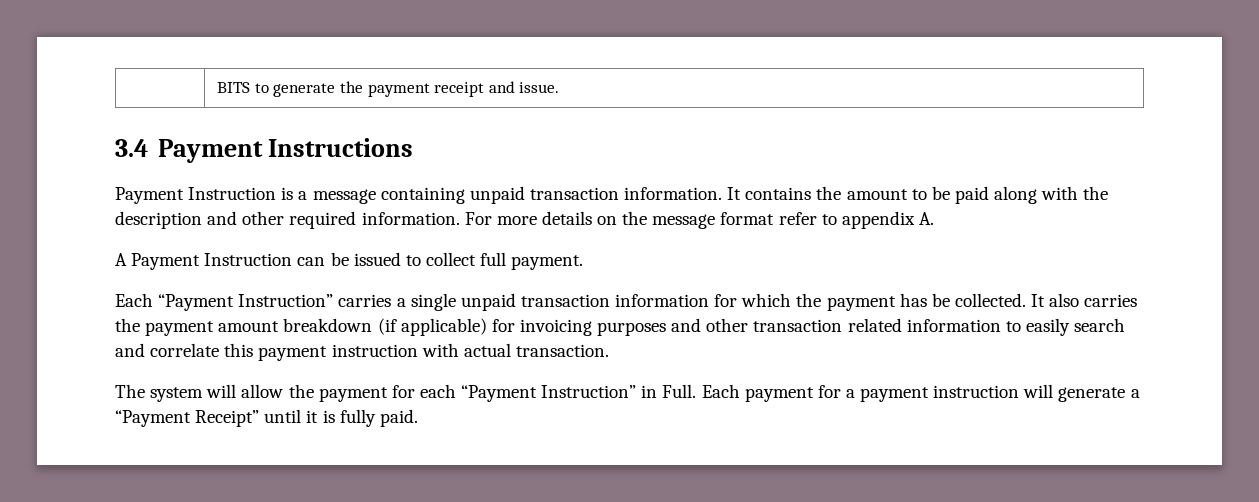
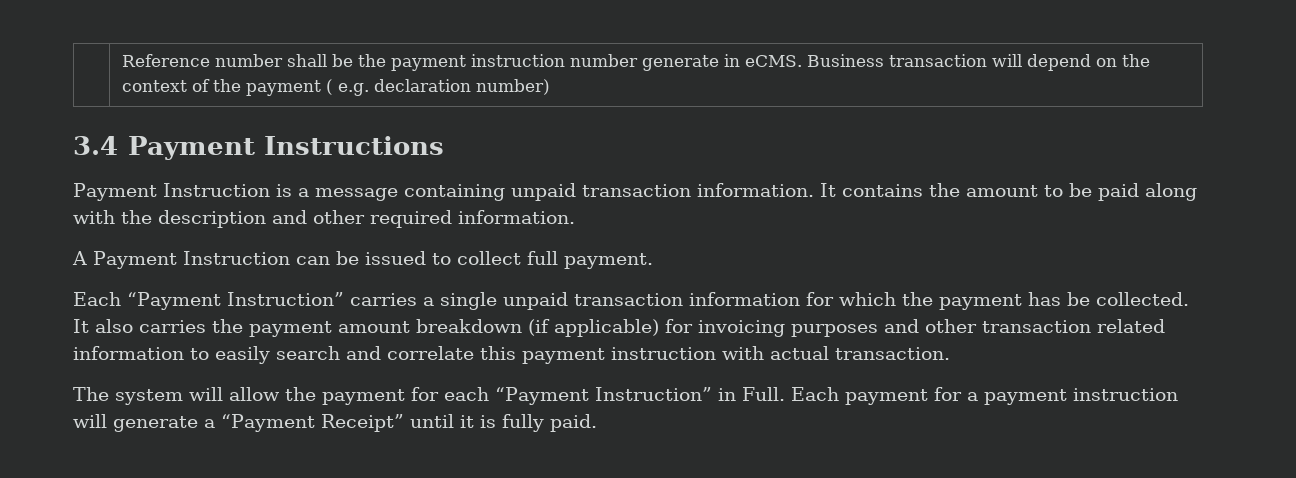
- | BITS to generate the payment receipt and issue.
+ | Reference number shall be the payment instruction number generate in eCMS. Business transaction will depend on the context of the payment ( e.g. declaration number)
- For more details on the message format refer to appendix A.

